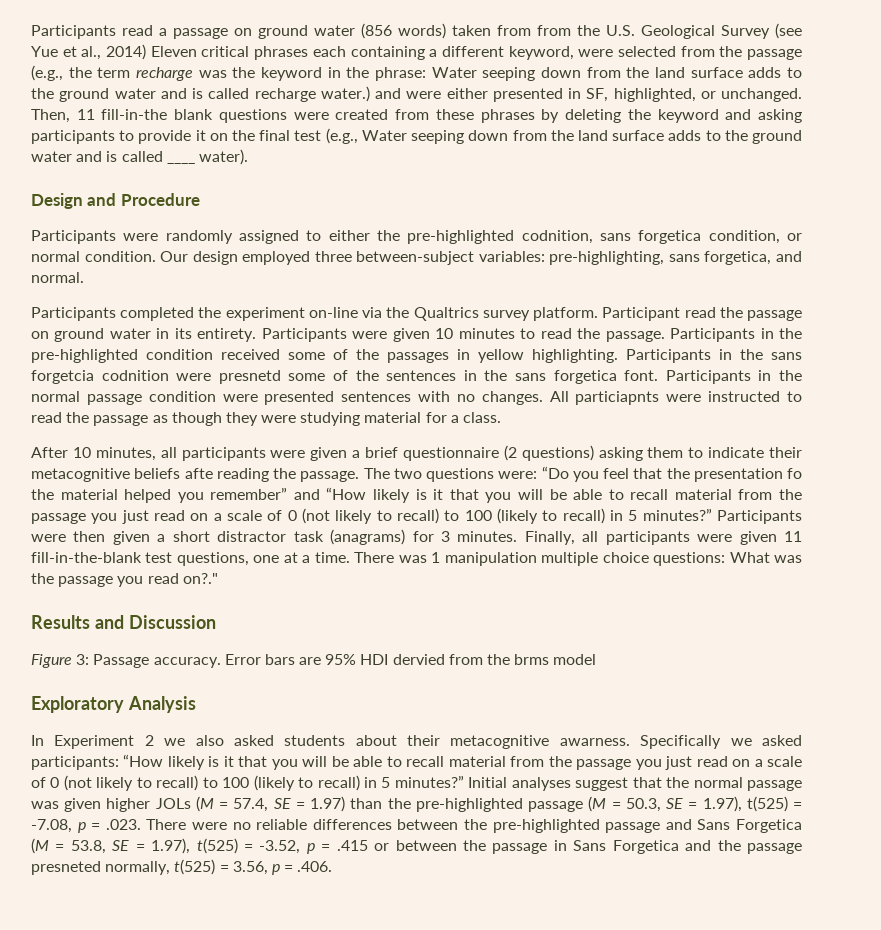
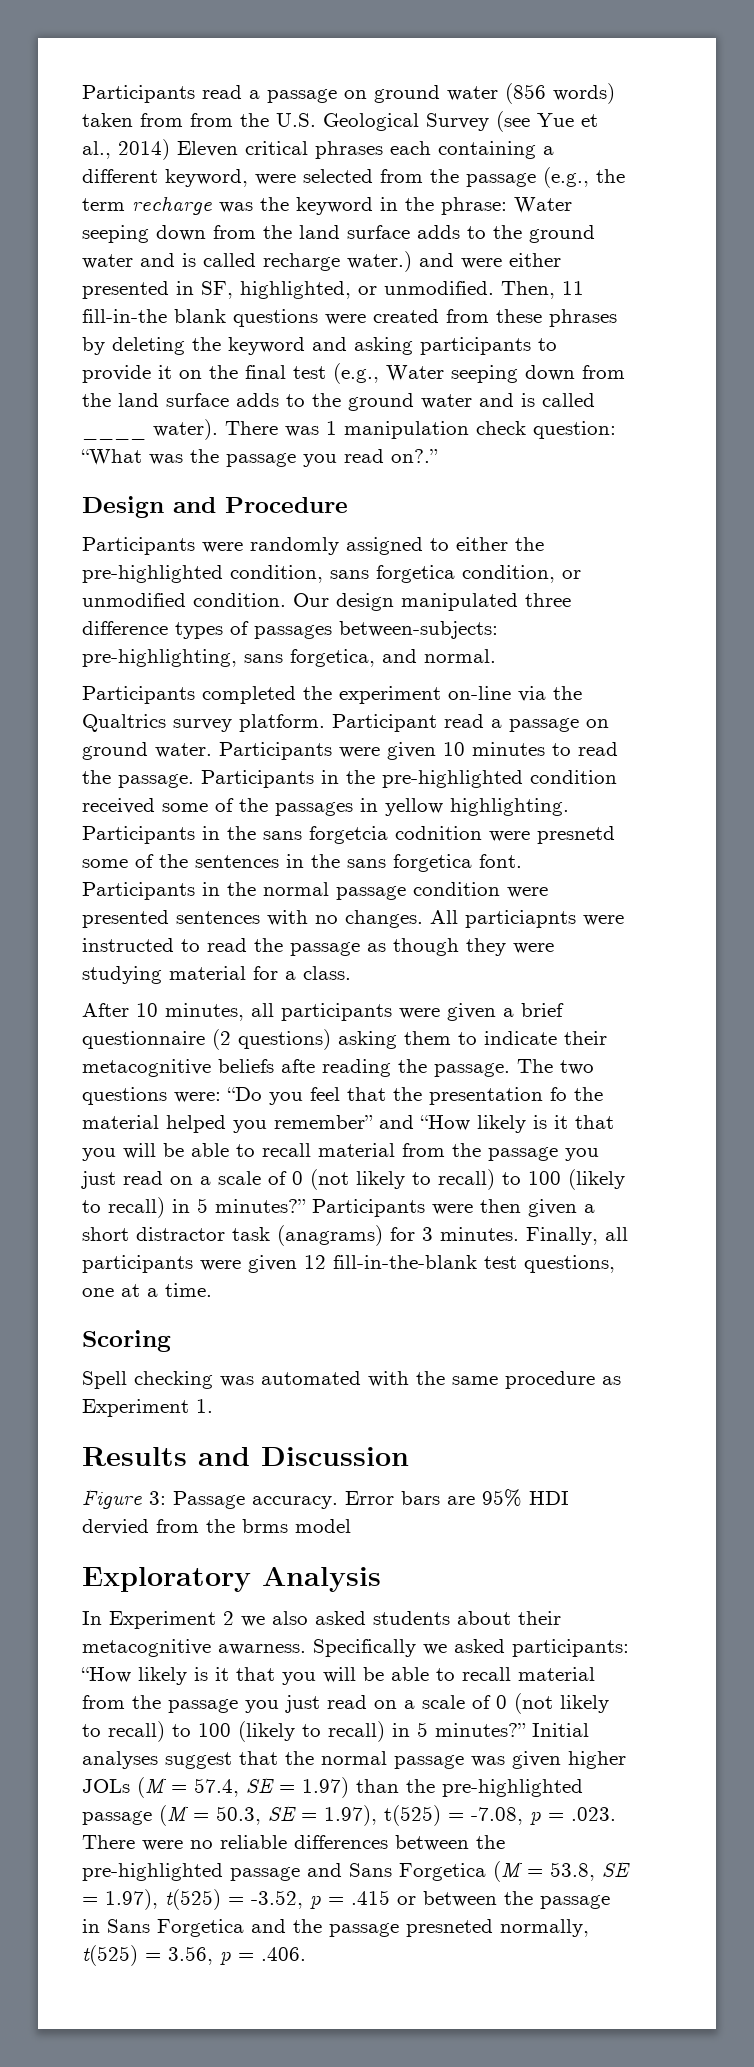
- Water seeping down from the land surface adds to the ground water and is called recharge water.) and were either presented in SF, highlighted, or unchanged.
+ Water seeping down from the land surface adds to the ground water and is called recharge water.) and were either presented in SF, highlighted, or unmodified.
+ There was 1 manipulation check question: “What was the passage you read on?.”
- Participants were randomly assigned to either the pre-highlighted codnition, sans forgetica condition, or normal condition.
+ Participants were randomly assigned to either the pre-highlighted condition, sans forgetica condition, or unmodified condition.
- Our design employed three between-subject variables: pre-highlighting, sans forgetica, and normal.
+ Our design manipulated three difference types of passages between-subjects: pre-highlighting, sans forgetica, and normal.
- Participant read the passage on ground water in its entirety.
+ Participant read a passage on ground water.
- Finally, all participants were given 11 fill-in-the-blank test questions, one at a time. There was 1 manipulation multiple choice questions: What was the passage you read on?."
+ Finally, all participants were given 12 fill-in-the-blank test questions, one at a time.
+ Scoring
+ Spell checking was automated with the same procedure as Experiment 1.

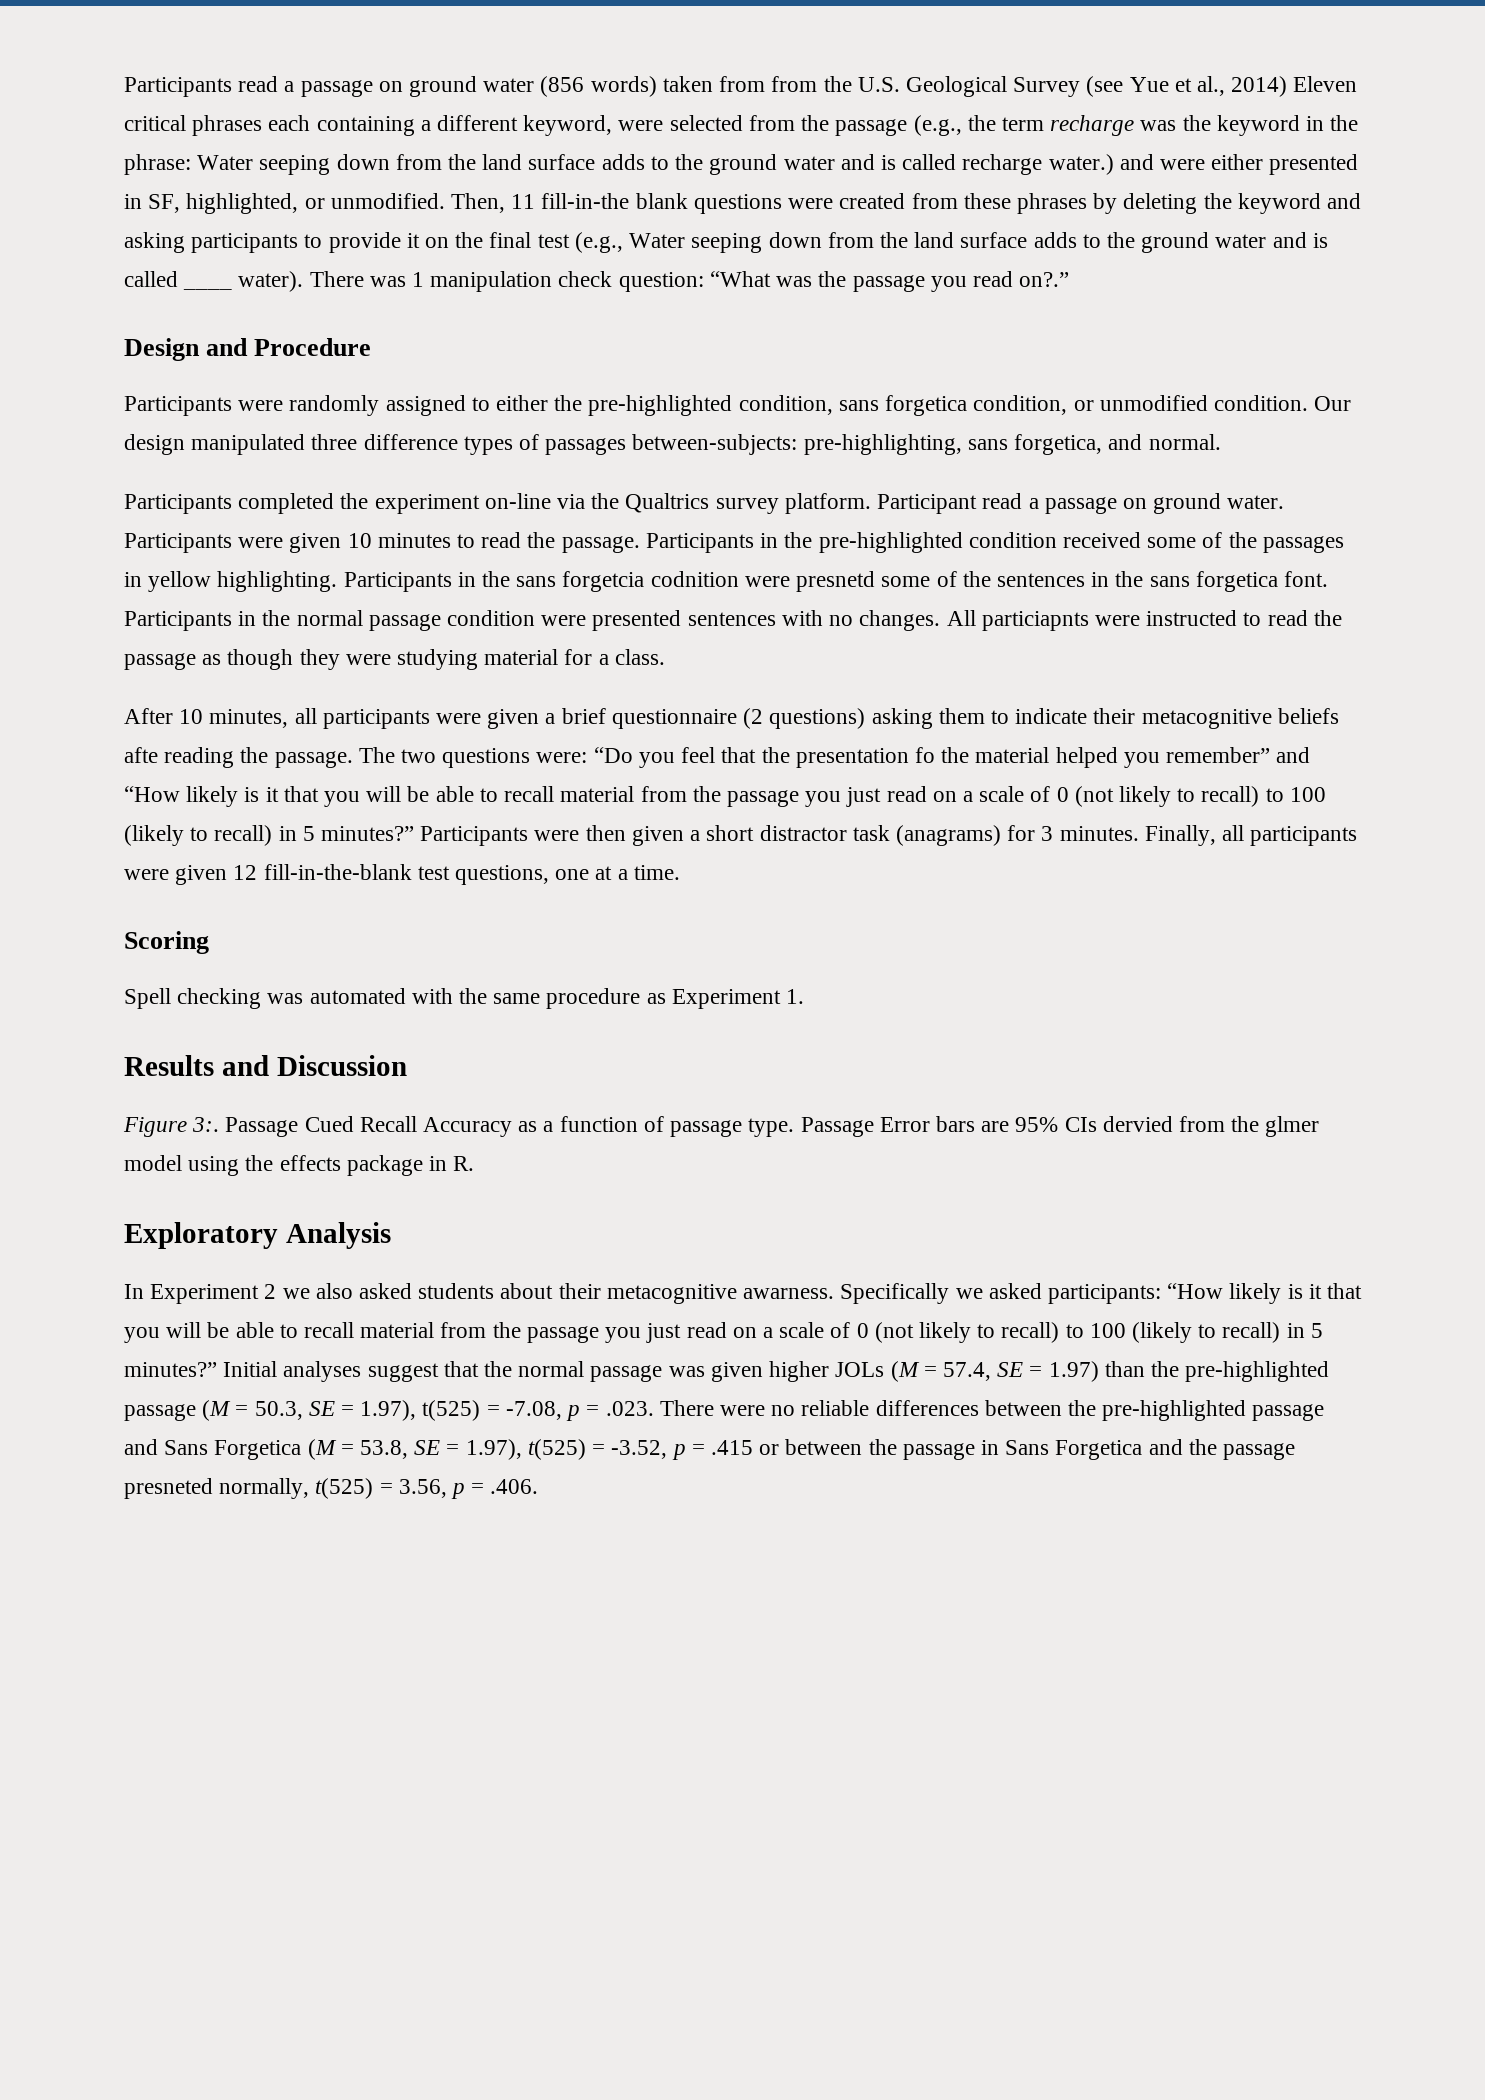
- Figure 3: Passage accuracy. Error bars are 95% HDI dervied from the brms model
+ Figure 3:. Passage Cued Recall Accuracy as a function of passage type. Passage Error bars are 95% CIs dervied from the glmer model using the effects package in R.

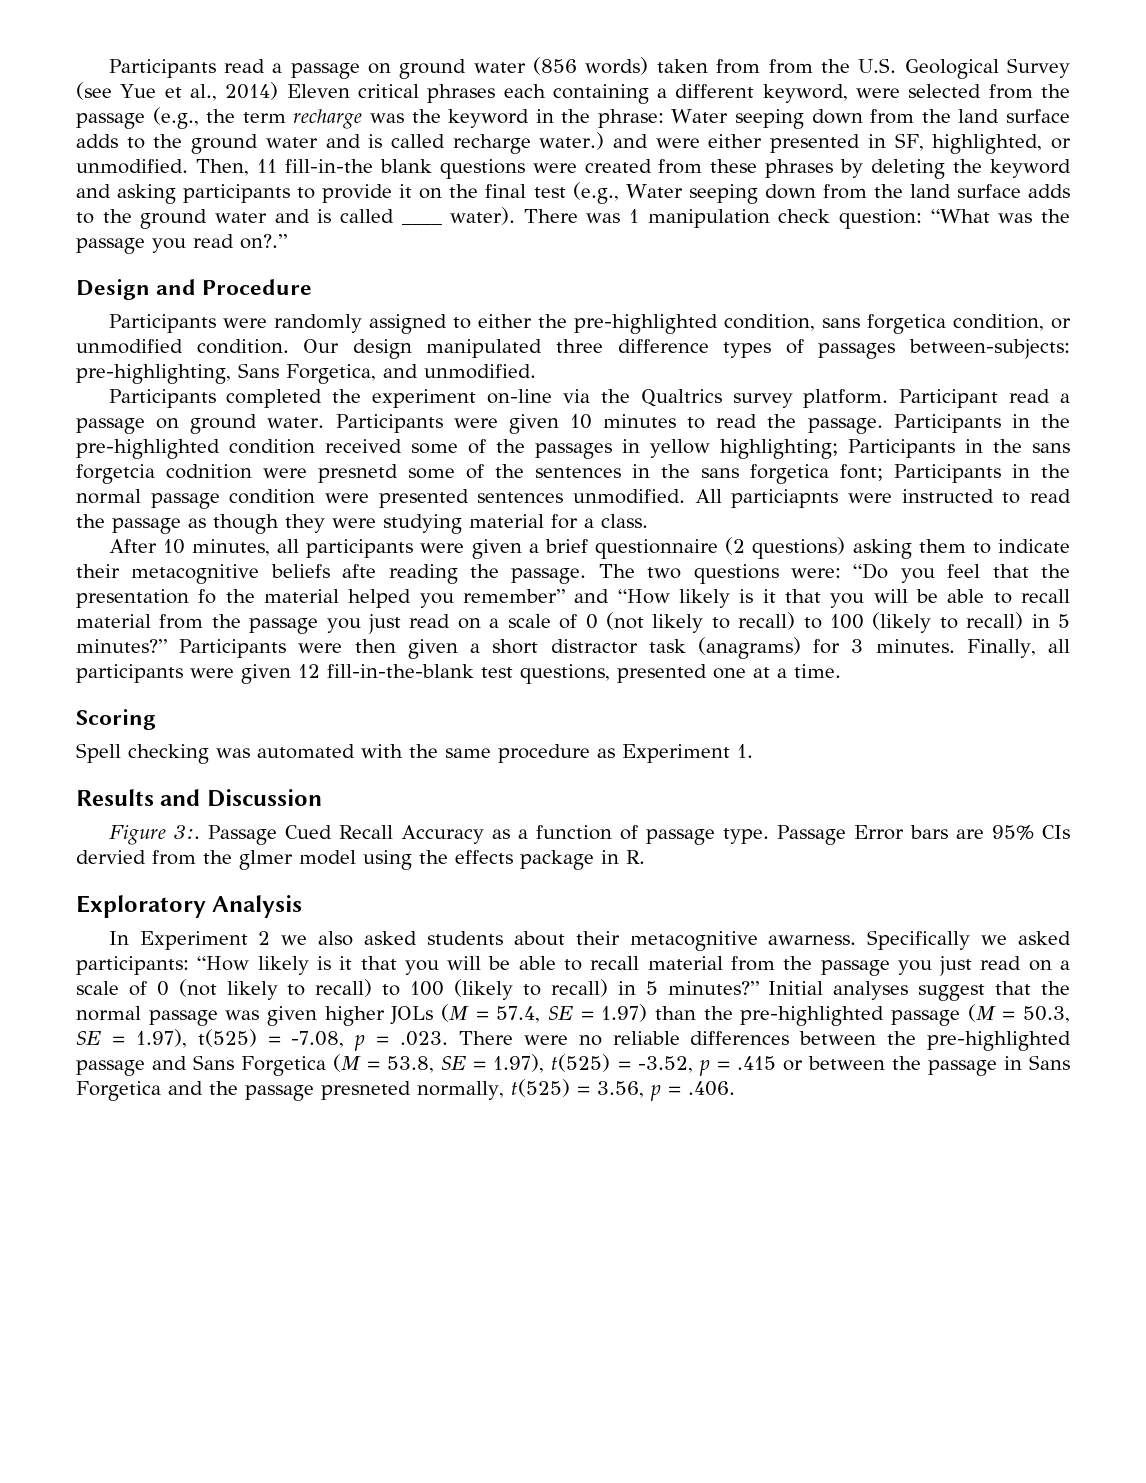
- Our design manipulated three difference types of passages between-subjects: pre-highlighting, sans forgetica, and normal.
+ Our design manipulated three difference types of passages between-subjects: pre-highlighting, Sans Forgetica, and unmodified.
- Participants in the pre-highlighted condition received some of the passages in yellow highlighting. Participants in the sans forgetcia codnition were presnetd some of the sentences in the sans forgetica font. Participants in the normal passage condition were presented sentences with no changes.
+ Participants in the pre-highlighted condition received some of the passages in yellow highlighting; Participants in the sans forgetcia codnition were presnetd some of the sentences in the sans forgetica font; Participants in the normal passage condition were presented sentences unmodified.
- Finally, all participants were given 12 fill-in-the-blank test questions, one at a time.
+ Finally, all participants were given 12 fill-in-the-blank test questions, presented one at a time.

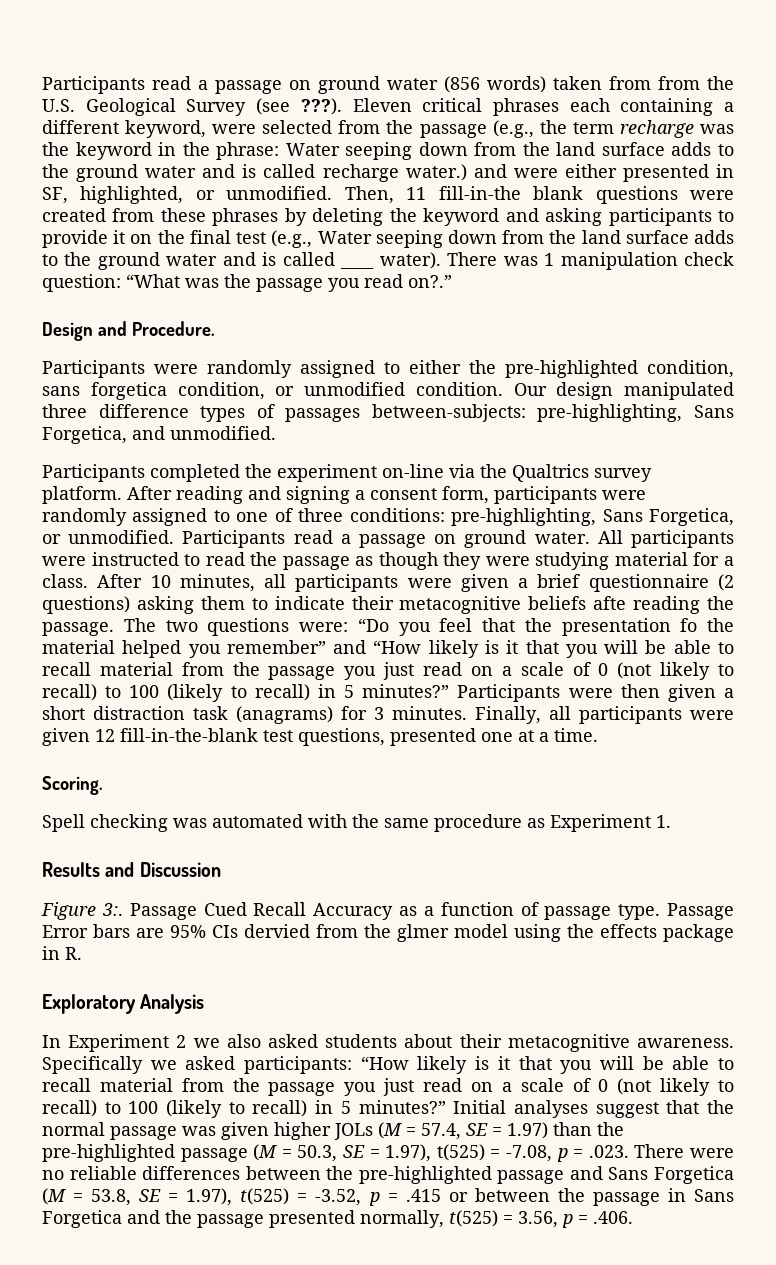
- Participants read a passage on ground water (856 words) taken from from the U.S. Geological Survey (see Yue et al., 2014) Eleven critical phrases each containing a different keyword, were selected from the passage (e.g., the term recharge was the keyword in the phrase:
+ Participants read a passage on ground water (856 words) taken from from the U.S. Geological Survey (see ???). Eleven critical phrases each containing a different keyword, were selected from the passage (e.g., the term recharge was the keyword in the phrase:
- Design and Procedure
+ Design and Procedure.
- Participant read a passage on ground water.
+ After reading and signing a consent form, participants were randomly assigned to one of three conditions: pre-highlighting, Sans Forgetica, or unmodified. Participants read a passage on ground water.
- Participants were given 10 minutes to read the passage. Participants in the pre-highlighted condition received some of the passages in yellow highlighting; Participants in the sans forgetcia codnition were presnetd some of the sentences in the sans forgetica font; Participants in the normal passage condition were presented sentences unmodified. All particiapnts were instructed to read the passage as though they were studying material for a class.
- After 10 minutes, all participants were given a brief questionnaire (2 questions) asking them to indicate their metacognitive beliefs afte reading the passage.
+ All participants were instructed to read the passage as though they were studying material for a class. After 10 minutes, all participants were given a brief questionnaire (2 questions) asking them to indicate their metacognitive beliefs afte reading the passage.
- Participants were then given a short distractor task (anagrams) for 3 minutes.
+ Participants were then given a short distraction task (anagrams) for 3 minutes.
- Scoring
+ Scoring.
- In Experiment 2 we also asked students about their metacognitive awarness.
+ In Experiment 2 we also asked students about their metacognitive awareness.
- Initial analyses suggest that the normal passage was given higher JOLs (M = 57.4, SE = 1.97) than the pre-highlighted passage (M = 50.3, SE = 1.97), t(525) = -7.08, p = .023. There were no reliable differences between the pre-highlighted passage and Sans Forgetica (M = 53.8, SE = 1.97), t(525) = -3.52, p = .415 or between the passage in Sans Forgetica and the passage presneted normally, t(525) = 3.56, p = .406.
+ Initial analyses suggest that the normal passage was given higher JOLs (M = 57.4, SE = 1.97) than the pre-highlighted passage (M = 50.3, SE = 1.97), t(525) = -7.08, p = .023. There were no reliable differences between the pre-highlighted passage and Sans Forgetica (M = 53.8, SE = 1.97), t(525) = -3.52, p = .415 or between the passage in Sans Forgetica and the passage presented normally, t(525) = 3.56, p = .406.

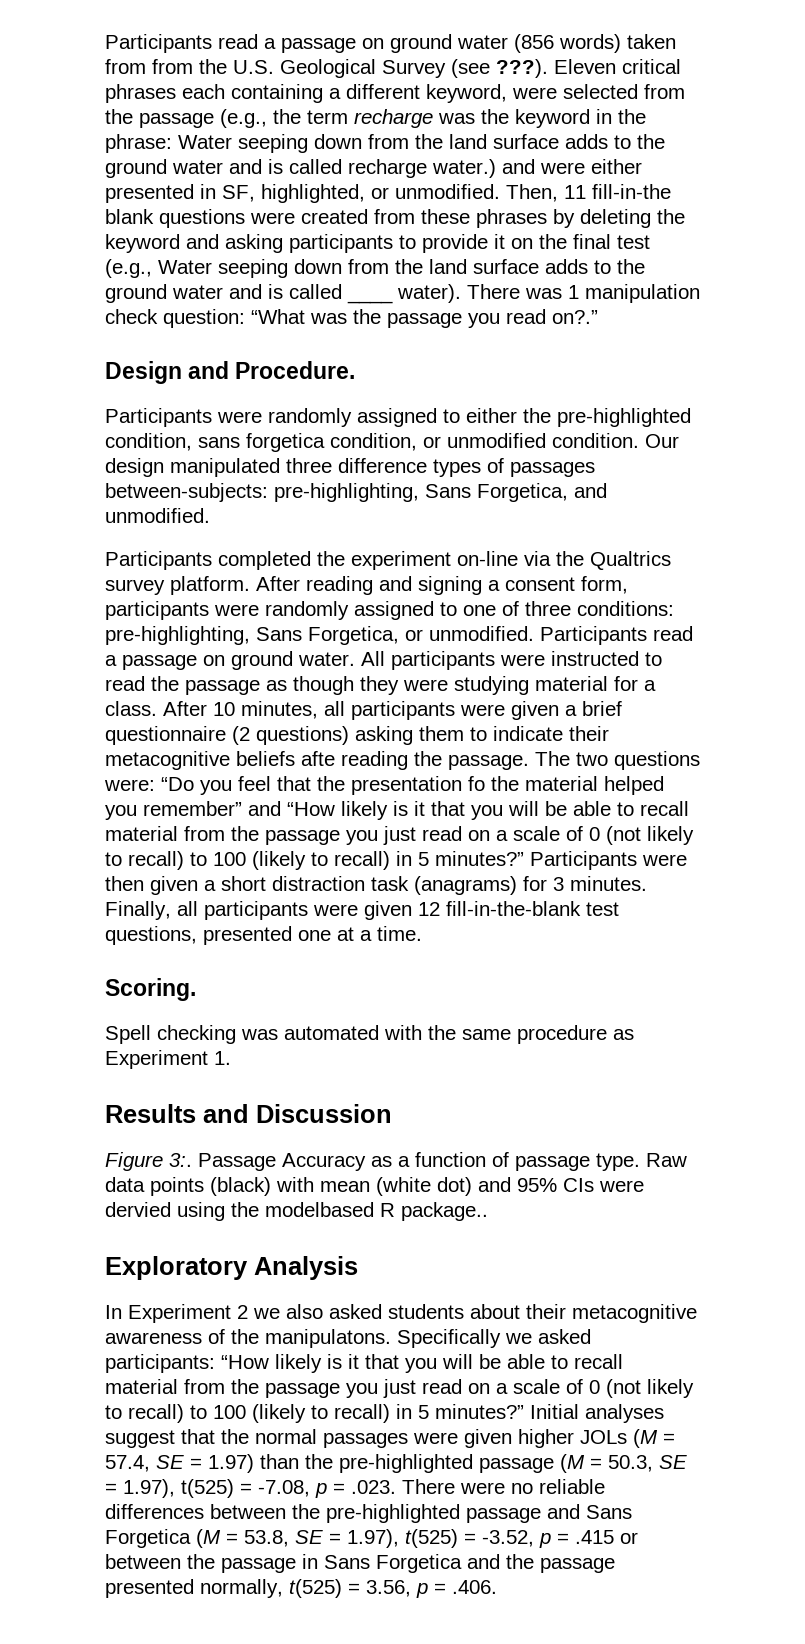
- Passage Cued Recall Accuracy as a function of passage type.
+ Passage Accuracy as a function of passage type.
- Passage Error bars are 95% CIs dervied from the glmer model using the effects package in R.
+ Raw data points (black) with mean (white dot) and 95% CIs were dervied using the modelbased R package..
- In Experiment 2 we also asked students about their metacognitive awareness.
+ In Experiment 2 we also asked students about their metacognitive awareness of the manipulatons.
- Initial analyses suggest that the normal passage was given higher JOLs (M = 57.4, SE = 1.97) than the pre-highlighted passage (M = 50.3, SE = 1.97), t(525) = -7.08, p = .023. There were no reliable differences between the pre-highlighted passage and Sans Forgetica (M = 53.8, SE = 1.97), t(525) = -3.52, p = .415 or between the passage in Sans Forgetica and the passage presented normally, t(525) = 3.56, p = .406.
+ Initial analyses suggest that the normal passages were given higher JOLs (M = 57.4, SE = 1.97) than the pre-highlighted passage (M = 50.3, SE = 1.97), t(525) = -7.08, p = .023. There were no reliable differences between the pre-highlighted passage and Sans Forgetica (M = 53.8, SE = 1.97), t(525) = -3.52, p = .415 or between the passage in Sans Forgetica and the passage presented normally, t(525) = 3.56, p = .406.

